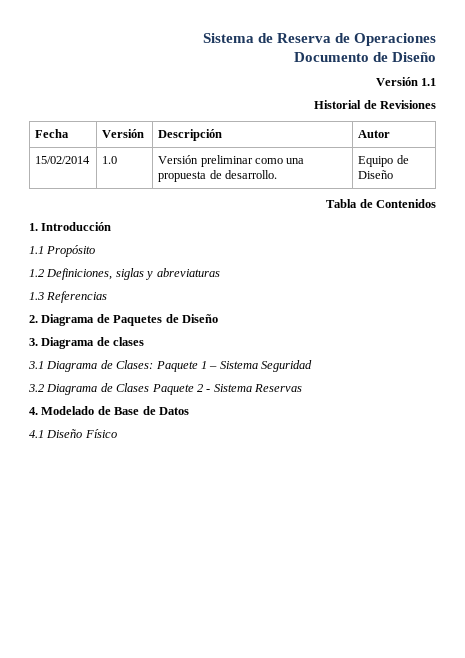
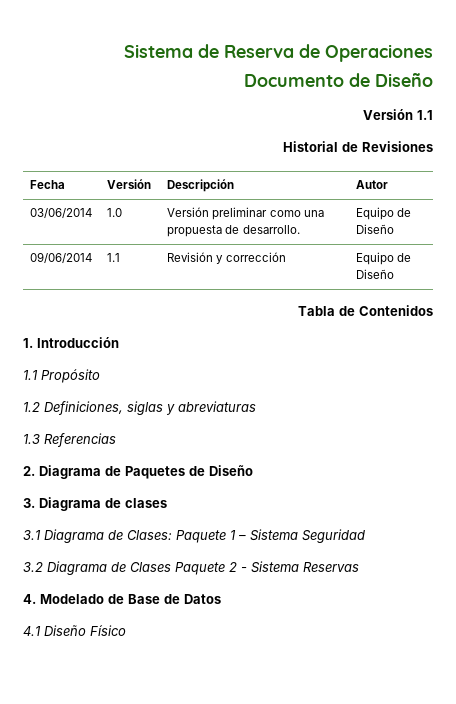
- 15/02/2014 | 1.0 | Versión preliminar como una propuesta de desarrollo. | Equipo de Diseño
+ 03/06/2014 | 1.0 | Versión preliminar como una propuesta de desarrollo. | Equipo de Diseño
+ 09/06/2014 | 1.1 | Revisión y corrección | Equipo de Diseño

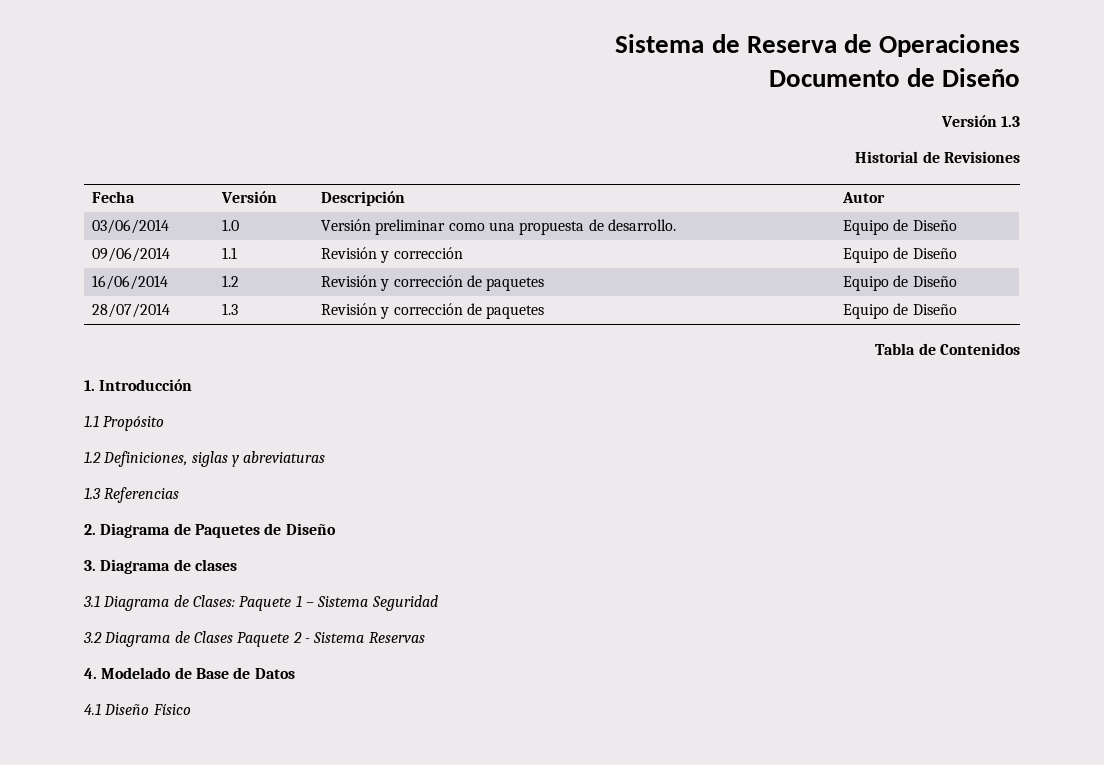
- Versión 1.1
+ Versión 1.3
+ 16/06/2014 | 1.2 | Revisión y corrección de paquetes | Equipo de Diseño
+ 28/07/2014 | 1.3 | Revisión y corrección de paquetes | Equipo de Diseño

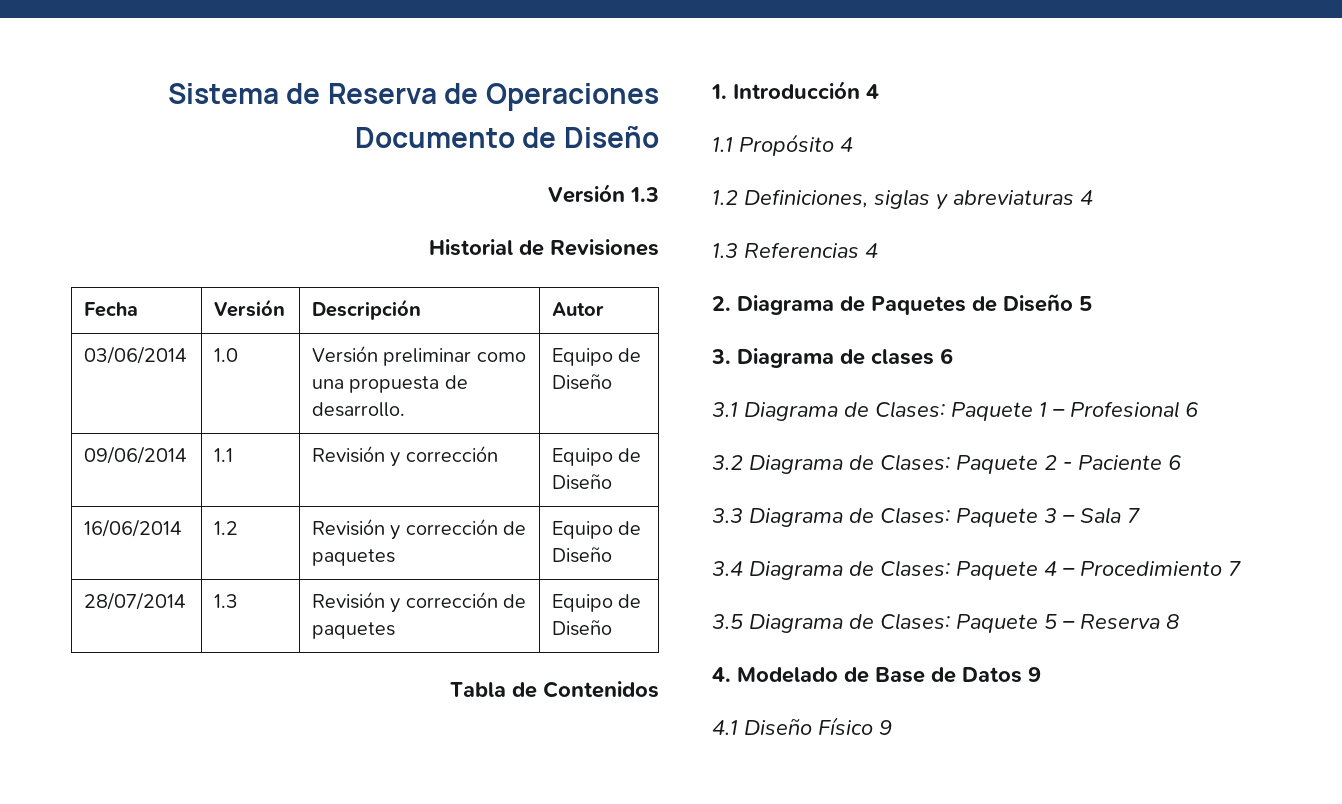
- 1. Introducción
+ 1. Introducción 4
- 1.1 Propósito
+ 1.1 Propósito 4
- 1.2 Definiciones, siglas y abreviaturas
+ 1.2 Definiciones, siglas y abreviaturas 4
- 1.3 Referencias
+ 1.3 Referencias 4
- 2. Diagrama de Paquetes de Diseño
+ 2. Diagrama de Paquetes de Diseño 5
- 3. Diagrama de clases
+ 3. Diagrama de clases 6
- 3.1 Diagrama de Clases: Paquete 1 – Sistema Seguridad
+ 3.1 Diagrama de Clases: Paquete 1 – Profesional 6
- 3.2 Diagrama de Clases Paquete 2 - Sistema Reservas
+ 3.2 Diagrama de Clases: Paquete 2 - Paciente 6
+ 3.3 Diagrama de Clases: Paquete 3 – Sala 7
+ 3.4 Diagrama de Clases: Paquete 4 – Procedimiento 7
+ 3.5 Diagrama de Clases: Paquete 5 – Reserva 8
- 4. Modelado de Base de Datos
+ 4. Modelado de Base de Datos 9
- 4.1 Diseño Físico
+ 4.1 Diseño Físico 9

